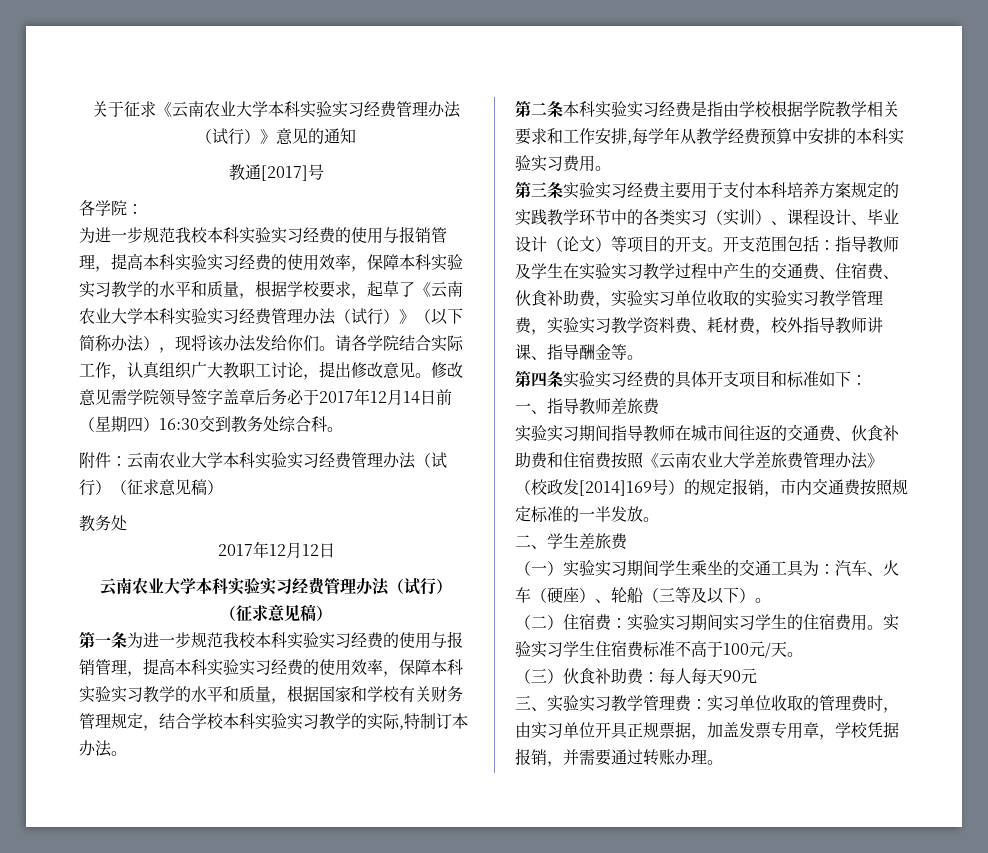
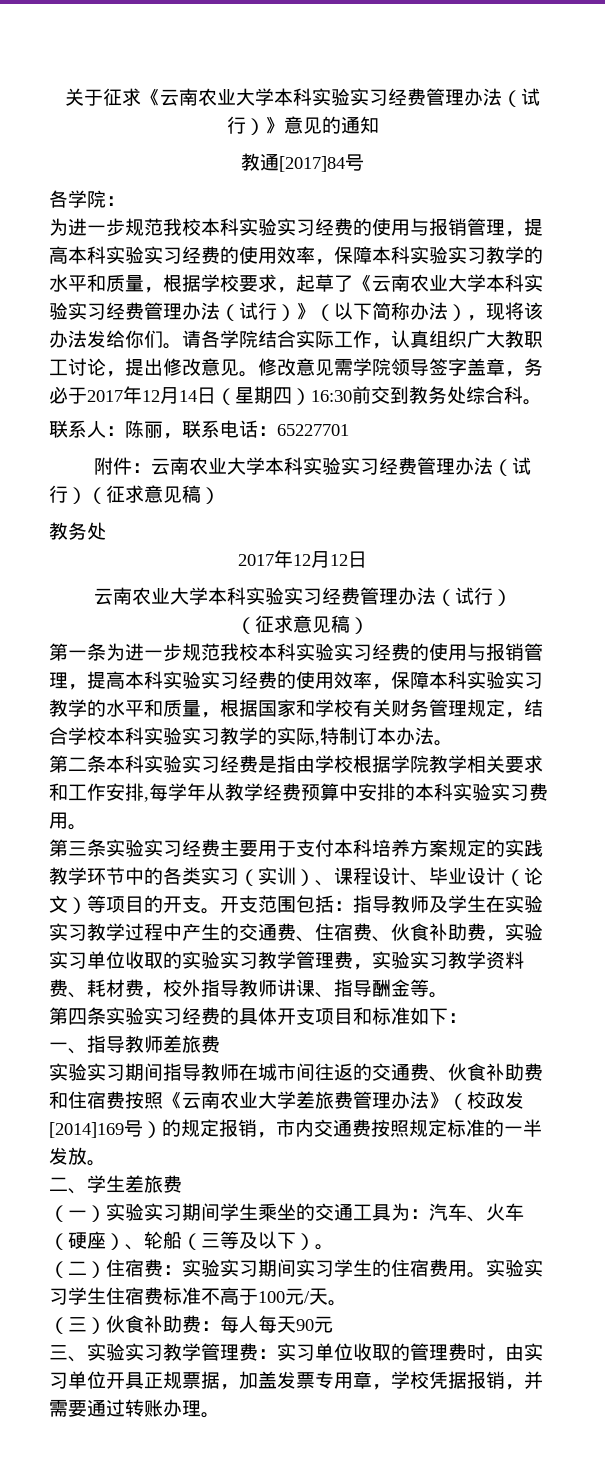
- 教通[2017]号
+ 教通[2017]84号
- 修改意见需学院领导签字盖章后务必于2017年12月14日前（星期四）16:30交到教务处综合科。
+ 修改意见需学院领导签字盖章，务必于2017年12月14日（星期四）16:30前交到教务处综合科。
+ 联系人：陈丽，联系电话：65227701

